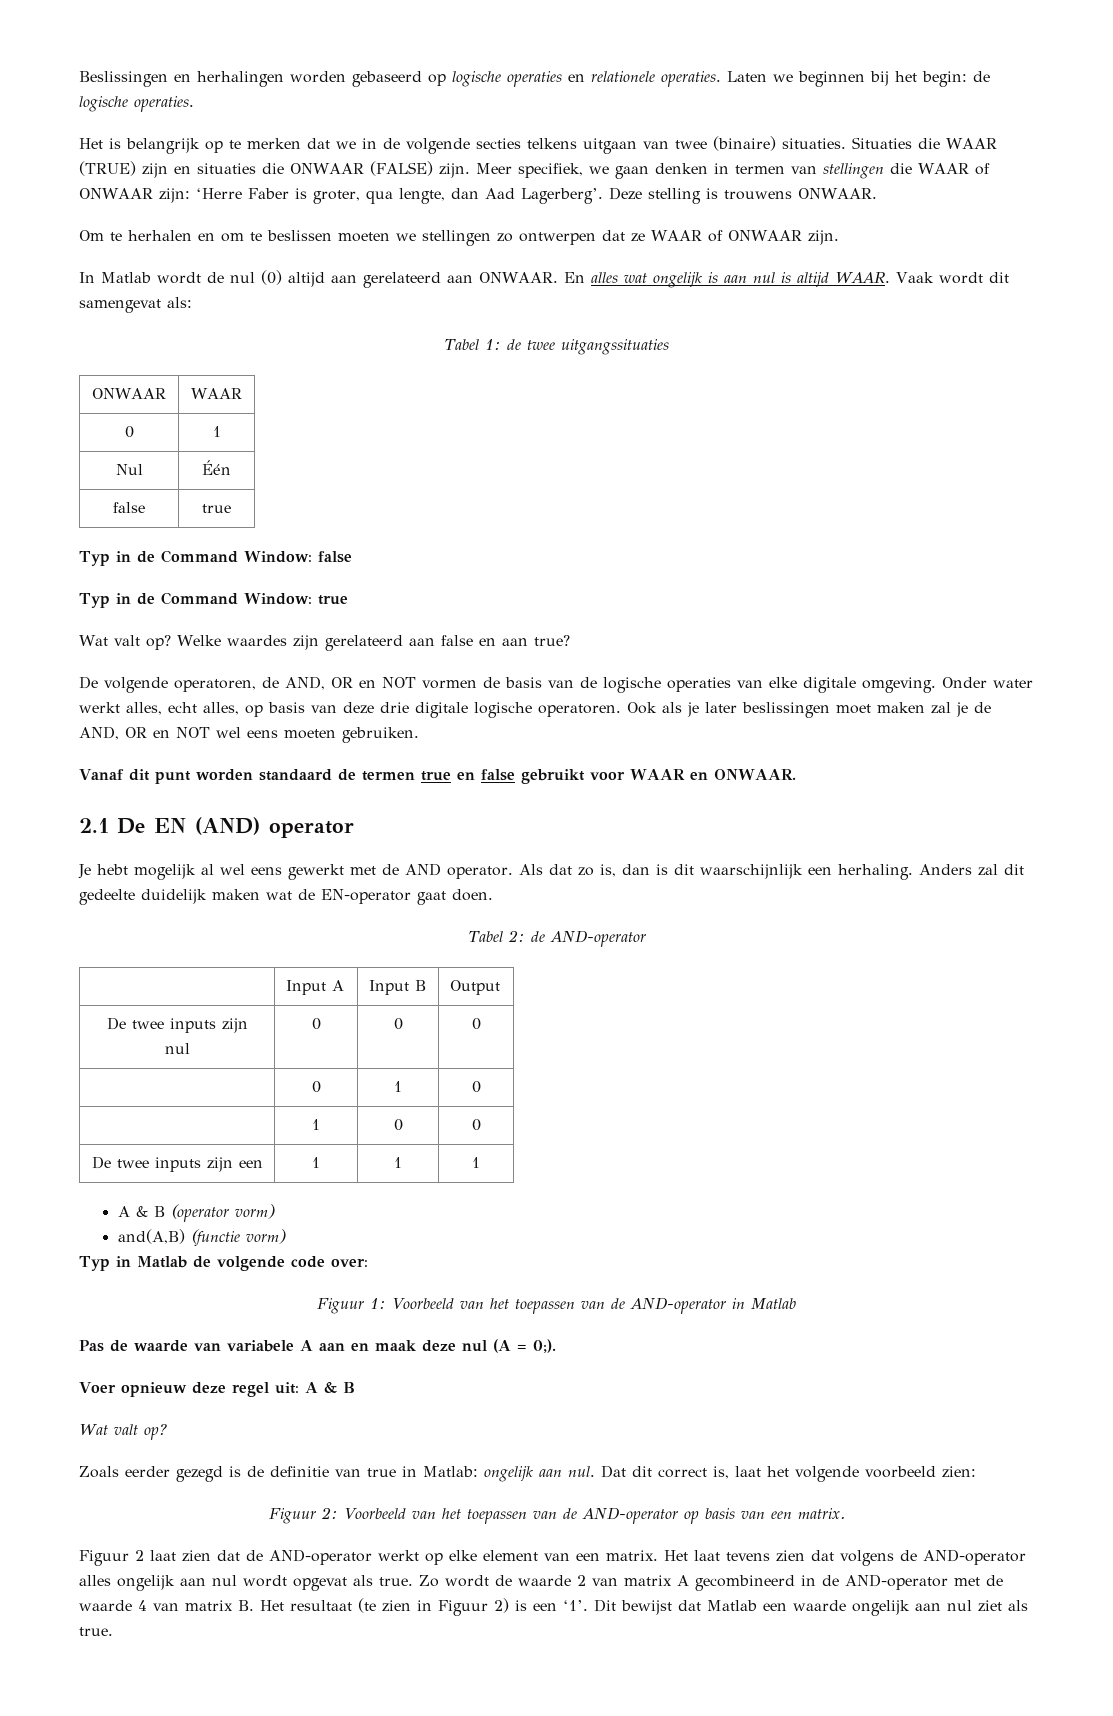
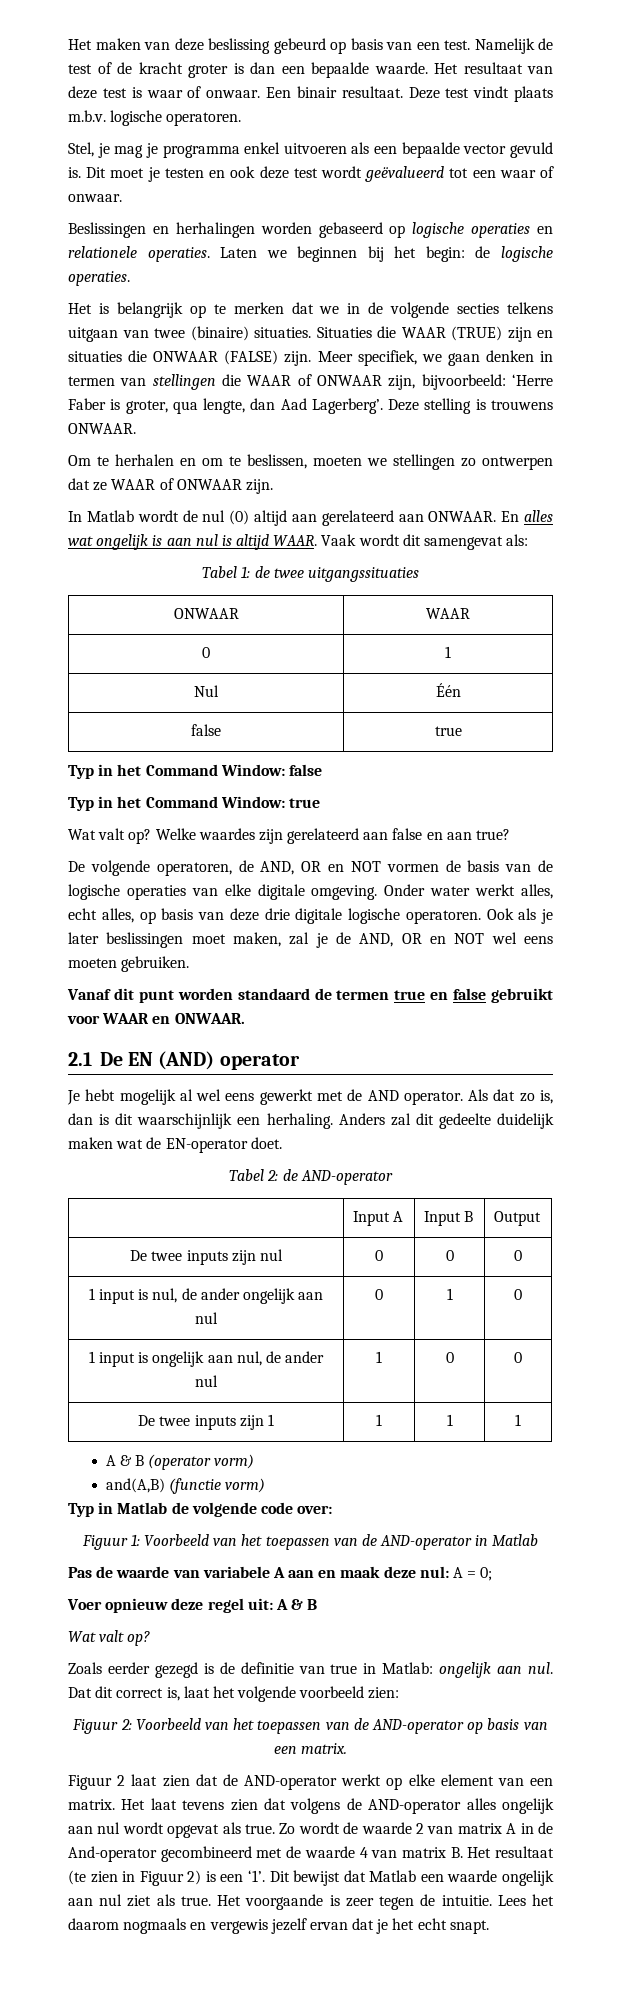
+ Het maken van deze beslissing gebeurd op basis van een test. Namelijk de test of de kracht groter is dan een bepaalde waarde. Het resultaat van deze test is waar of onwaar. Een binair resultaat. Deze test vindt plaats m.b.v. logische operatoren.
+ Stel, je mag je programma enkel uitvoeren als een bepaalde vector gevuld is. Dit moet je testen en ook deze test wordt geëvalueerd tot een waar of onwaar.
- Meer specifiek, we gaan denken in termen van stellingen die WAAR of ONWAAR zijn: ‘Herre Faber is groter, qua lengte, dan Aad Lagerberg’.
+ Meer specifiek, we gaan denken in termen van stellingen die WAAR of ONWAAR zijn, bijvoorbeeld: ‘Herre Faber is groter, qua lengte, dan Aad Lagerberg’.
- Om te herhalen en om te beslissen moeten we stellingen zo ontwerpen dat ze WAAR of ONWAAR zijn.
+ Om te herhalen en om te beslissen, moeten we stellingen zo ontwerpen dat ze WAAR of ONWAAR zijn.
- Typ in de Command Window: false
+ Typ in het Command Window: false
- Typ in de Command Window: true
+ Typ in het Command Window: true
- Ook als je later beslissingen moet maken zal je de AND, OR en NOT wel eens moeten gebruiken.
+ Ook als je later beslissingen moet maken, zal je de AND, OR en NOT wel eens moeten gebruiken.
- Anders zal dit gedeelte duidelijk maken wat de EN-operator gaat doen.
+ Anders zal dit gedeelte duidelijk maken wat de EN-operator doet.
- | 0 | 1 | 0
- | 1 | 0 | 0
+ 1 input is nul, de ander ongelijk aan nul | 0 | 1 | 0
+ 1 input is ongelijk aan nul, de ander nul | 1 | 0 | 0
- De twee inputs zijn een | 1 | 1 | 1
+ De twee inputs zijn 1 | 1 | 1 | 1
- Pas de waarde van variabele A aan en maak deze nul (A = 0;).
+ Pas de waarde van variabele A aan en maak deze nul: A = 0;
- Zo wordt de waarde 2 van matrix A gecombineerd in de AND-operator met de waarde 4 van matrix B. Het resultaat (te zien in Figuur 2) is een ‘1’.
+ Zo wordt de waarde 2 van matrix A in de And-operator gecombineerd met de waarde 4 van matrix B. Het resultaat (te zien in Figuur 2) is een ‘1’.
+ Het voorgaande is zeer tegen de intuitie. Lees het daarom nogmaals en vergewis jezelf ervan dat je het echt snapt.

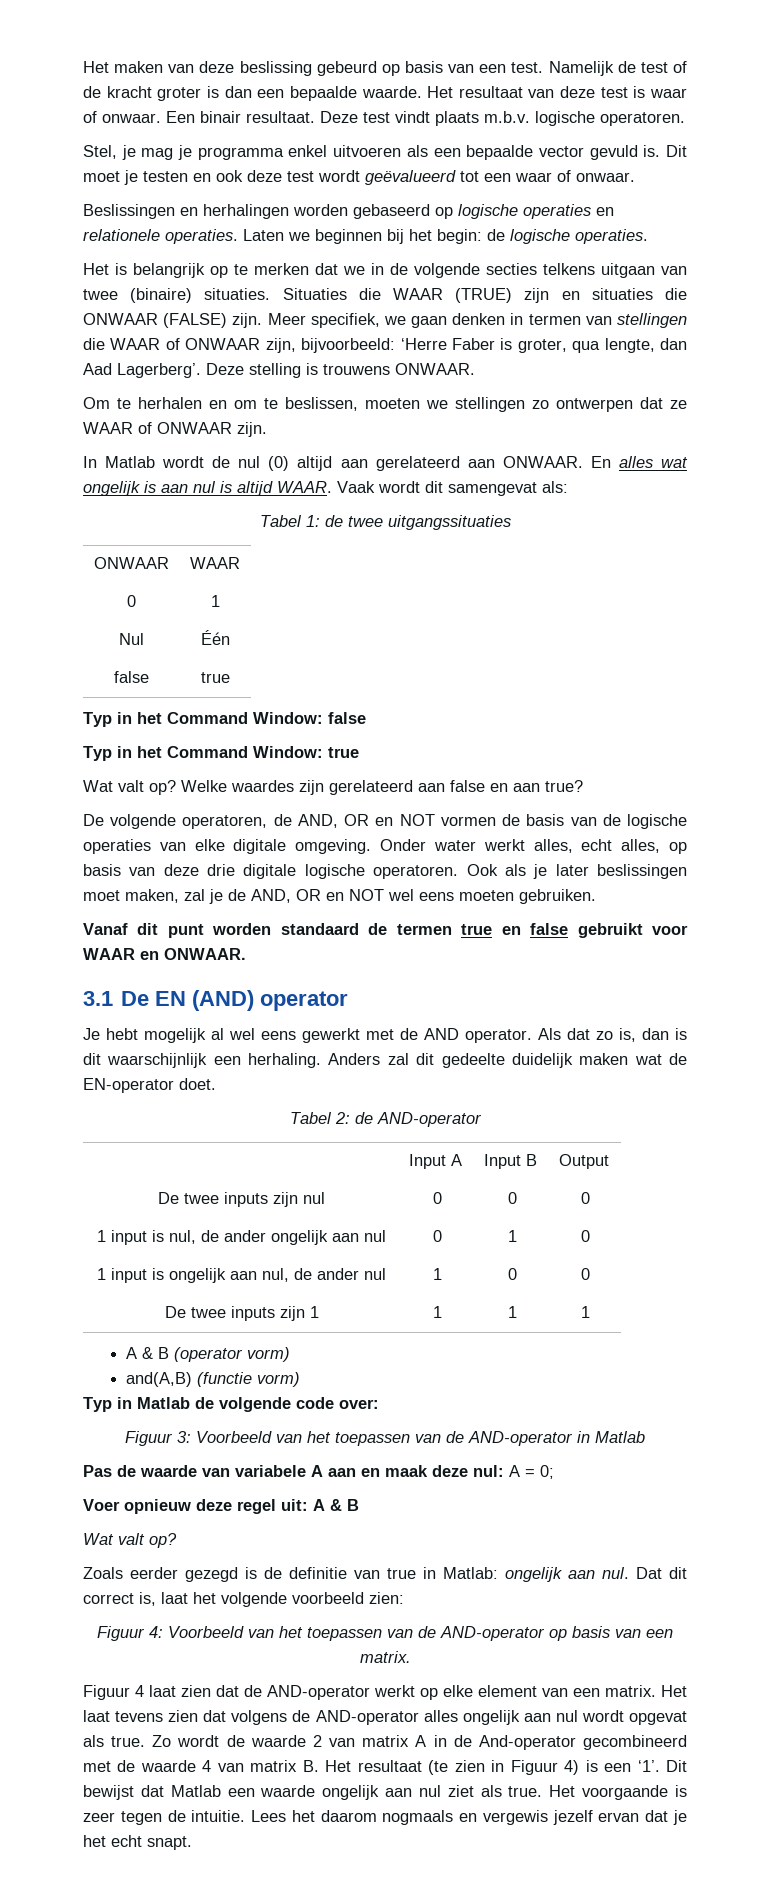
- 2.1 De EN (AND) operator
+ 3.1 De EN (AND) operator
- Figuur 1: Voorbeeld van het toepassen van de AND-operator in Matlab
+ Figuur 3: Voorbeeld van het toepassen van de AND-operator in Matlab
- Figuur 2: Voorbeeld van het toepassen van de AND-operator op basis van een matrix.
+ Figuur 4: Voorbeeld van het toepassen van de AND-operator op basis van een matrix.
- Figuur 2 laat zien dat de AND-operator werkt op elke element van een matrix.
+ Figuur 4 laat zien dat de AND-operator werkt op elke element van een matrix.
- Zo wordt de waarde 2 van matrix A in de And-operator gecombineerd met de waarde 4 van matrix B. Het resultaat (te zien in Figuur 2) is een ‘1’.
+ Zo wordt de waarde 2 van matrix A in de And-operator gecombineerd met de waarde 4 van matrix B. Het resultaat (te zien in Figuur 4) is een ‘1’.

